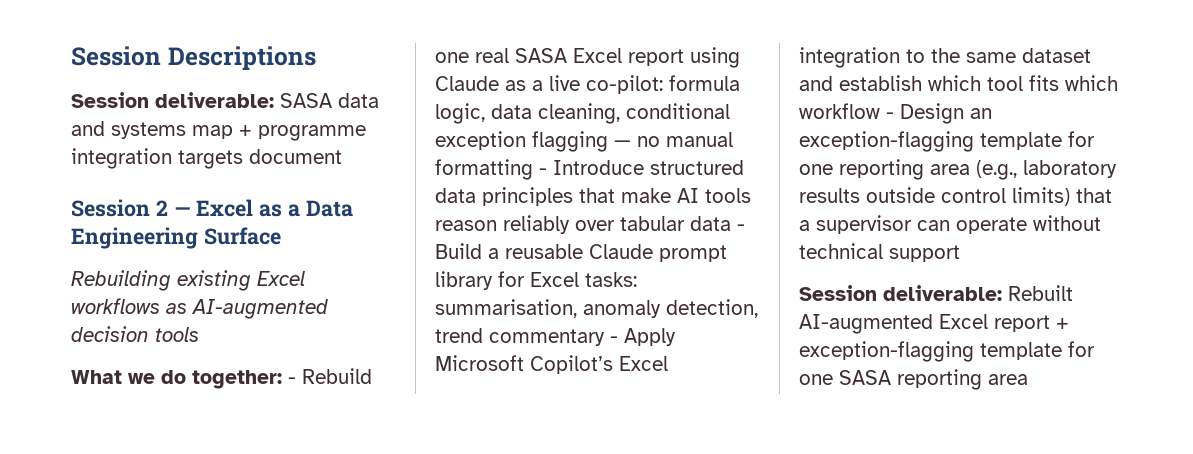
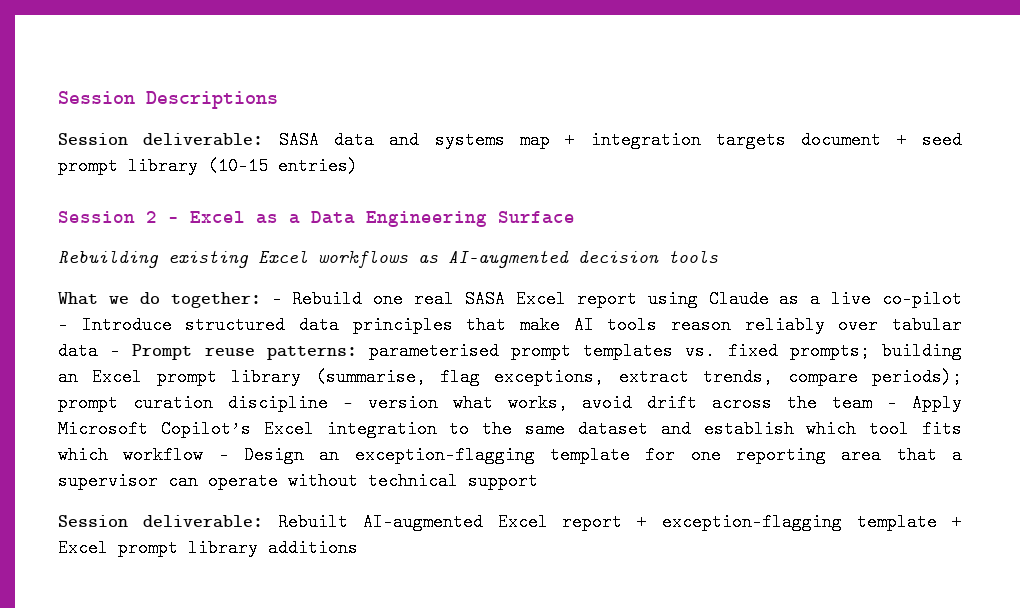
- Session deliverable: SASA data and systems map + programme integration targets document
+ Session deliverable: SASA data and systems map + integration targets document + seed prompt library (10–15 entries)
- - Rebuild one real SASA Excel report using Claude as a live co-pilot: formula logic, data cleaning, conditional exception flagging — no manual formatting - Introduce structured data principles that make AI tools reason reliably over tabular data - Build a reusable Claude prompt library for Excel tasks: summarisation, anomaly detection, trend commentary - Apply Microsoft Copilot’s Excel integration to the same dataset and establish which tool fits which workflow - Design an exception-flagging template for one reporting area (e.g., laboratory results outside control limits) that a supervisor can operate without technical support
+ - Rebuild one real SASA Excel report using Claude as a live co-pilot - Introduce structured data principles that make AI tools reason reliably over tabular data - Prompt reuse patterns: parameterised prompt templates vs. fixed prompts; building an Excel prompt library (summarise, flag exceptions, extract trends, compare periods); prompt curation discipline — version what works, avoid drift across the team - Apply Microsoft Copilot’s Excel integration to the same dataset and establish which tool fits which workflow - Design an exception-flagging template for one reporting area that a supervisor can operate without technical support
- Session deliverable: Rebuilt AI-augmented Excel report + exception-flagging template for one SASA reporting area
+ Session deliverable: Rebuilt AI-augmented Excel report + exception-flagging template + Excel prompt library additions

